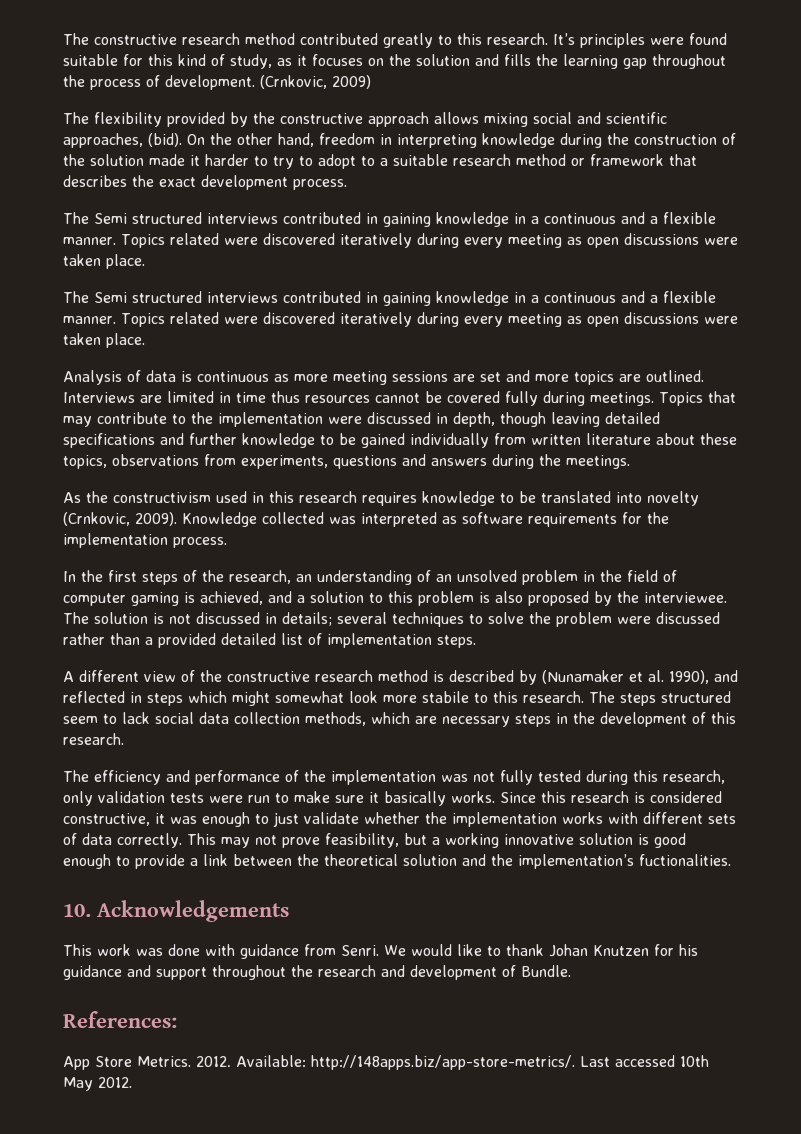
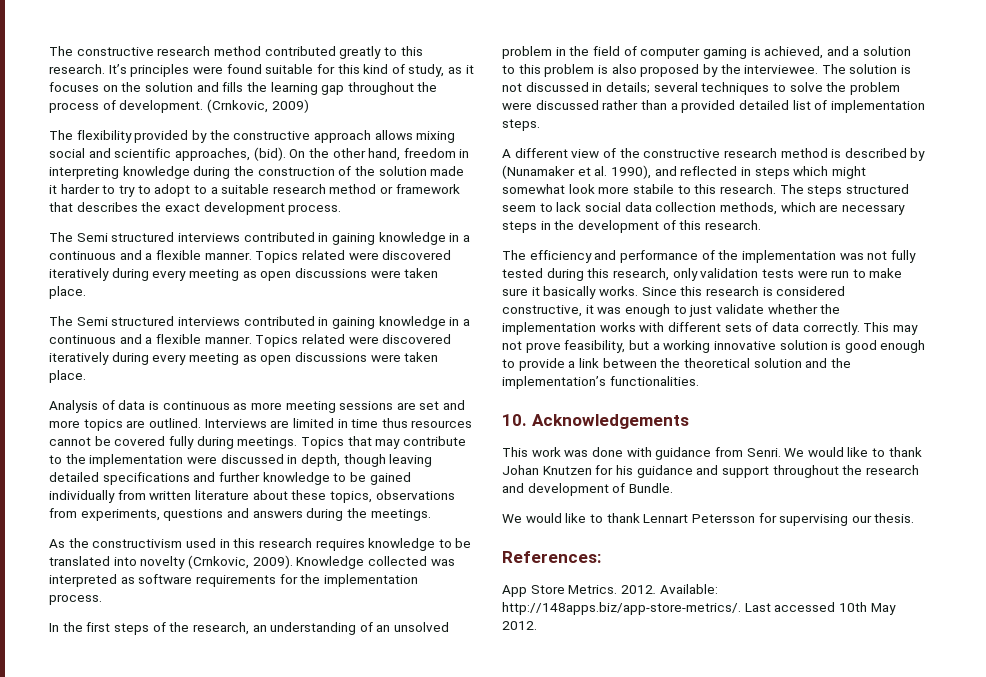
- This may not prove feasibility, but a working innovative solution is good enough to provide a link between the theoretical solution and the implementation’s fuctionalities.
+ This may not prove feasibility, but a working innovative solution is good enough to provide a link between the theoretical solution and the implementation’s functionalities.
+ We would like to thank Lennart Petersson for supervising our thesis.

